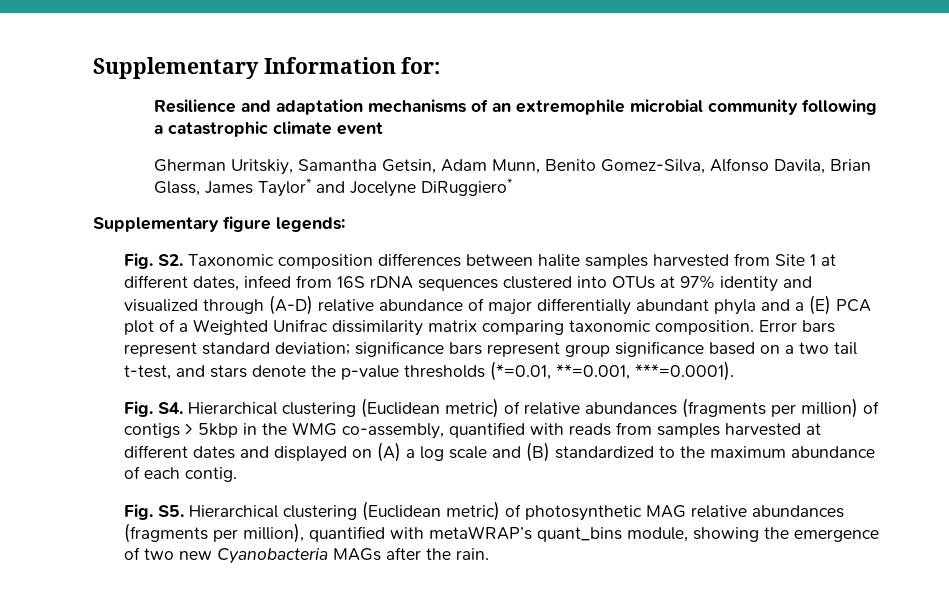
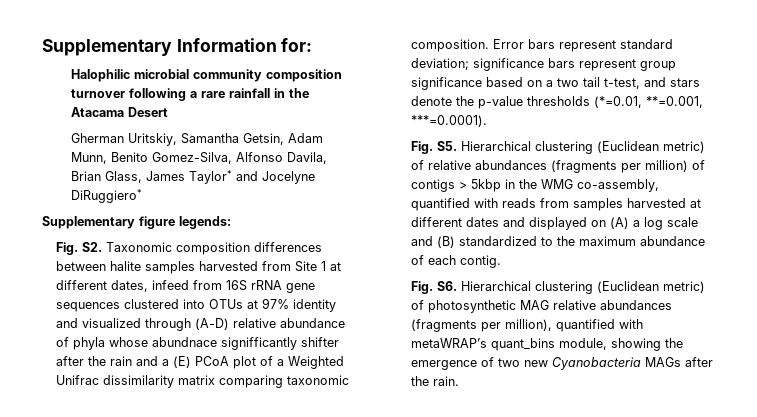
- Resilience and adaptation mechanisms of an extremophile microbial community following a catastrophic climate event
+ Halophilic microbial community composition turnover following a rare rainfall in the Atacama Desert
- Fig. S2. Taxonomic composition differences between halite samples harvested from Site 1 at different dates, infeed from 16S rDNA sequences clustered into OTUs at 97% identity and visualized through (A-D) relative abundance of major differentially abundant phyla and a (E) PCA plot of a Weighted Unifrac dissimilarity matrix comparing taxonomic composition.
+ Fig. S2. Taxonomic composition differences between halite samples harvested from Site 1 at different dates, infeed from 16S rRNA gene sequences clustered into OTUs at 97% identity and visualized through (A-D) relative abundance of phyla whose abundnace signifficantly shifter after the rain and a (E) PCoA plot of a Weighted Unifrac dissimilarity matrix comparing taxonomic composition.
- Fig. S4. Hierarchical clustering (Euclidean metric) of relative abundances (fragments per million) of contigs > 5kbp in the WMG co-assembly, quantified with reads from samples harvested at different dates and displayed on (A) a log scale and (B) standardized to the maximum abundance of each contig.
+ Fig. S5. Hierarchical clustering (Euclidean metric) of relative abundances (fragments per million) of contigs > 5kbp in the WMG co-assembly, quantified with reads from samples harvested at different dates and displayed on (A) a log scale and (B) standardized to the maximum abundance of each contig.
- Fig. S5. Hierarchical clustering (Euclidean metric) of photosynthetic MAG relative abundances (fragments per million), quantified with metaWRAP’s quant_bins module, showing the emergence of two new Cyanobacteria MAGs after the rain.
+ Fig. S6. Hierarchical clustering (Euclidean metric) of photosynthetic MAG relative abundances (fragments per million), quantified with metaWRAP’s quant_bins module, showing the emergence of two new Cyanobacteria MAGs after the rain.

